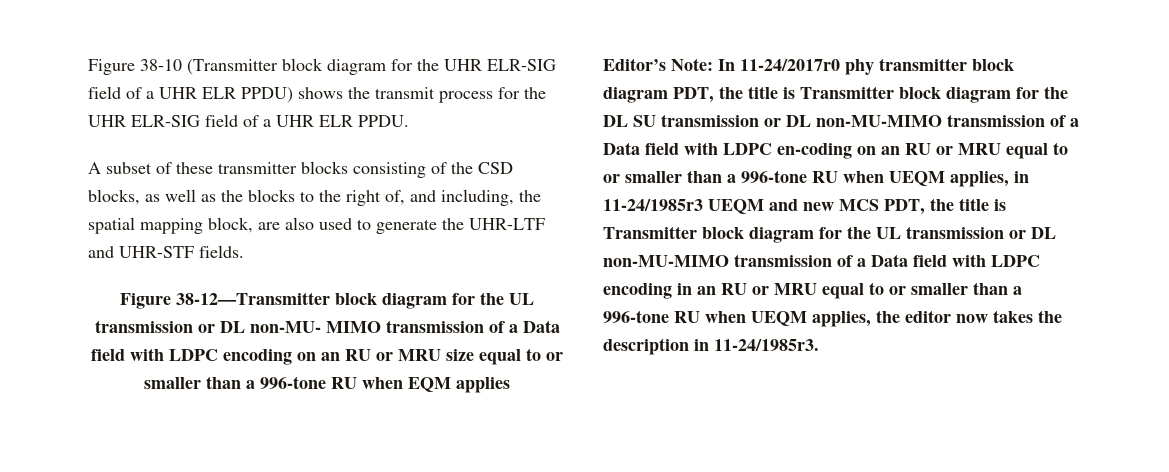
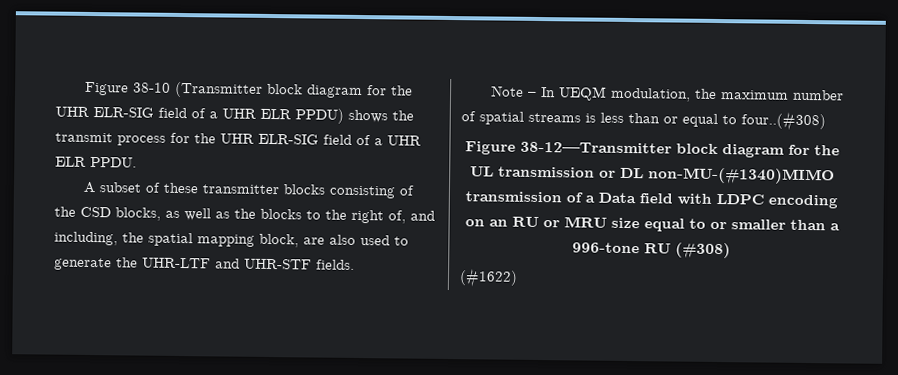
+ Note – In UEQM modulation, the maximum number of spatial streams is less than or equal to four..(#308)
- Figure 38-12—Transmitter block diagram for the UL transmission or DL non-MU- MIMO transmission of a Data field with LDPC encoding on an RU or MRU size equal to or smaller than a 996-tone RU when EQM applies
- Editor’s Note: In 11-24/2017r0 phy transmitter block diagram PDT, the title is Transmitter block diagram for the DL SU transmission or DL non-MU-MIMO transmission of a Data field with LDPC en-coding on an RU or MRU equal to or smaller than a 996-tone RU when UEQM applies, in 11-24/1985r3 UEQM and new MCS PDT, the title is Transmitter block diagram for the UL transmission or DL non-MU-MIMO transmission of a Data field with LDPC encoding in an RU or MRU equal to or smaller than a 996-tone RU when UEQM applies, the editor now takes the description in 11-24/1985r3.
+ Figure 38-12—Transmitter block diagram for the UL transmission or DL non-MU-(#1340)MIMO transmission of a Data field with LDPC encoding on an RU or MRU size equal to or smaller than a 996-tone RU (#308)
+ (#1622)

